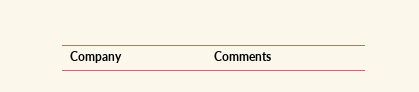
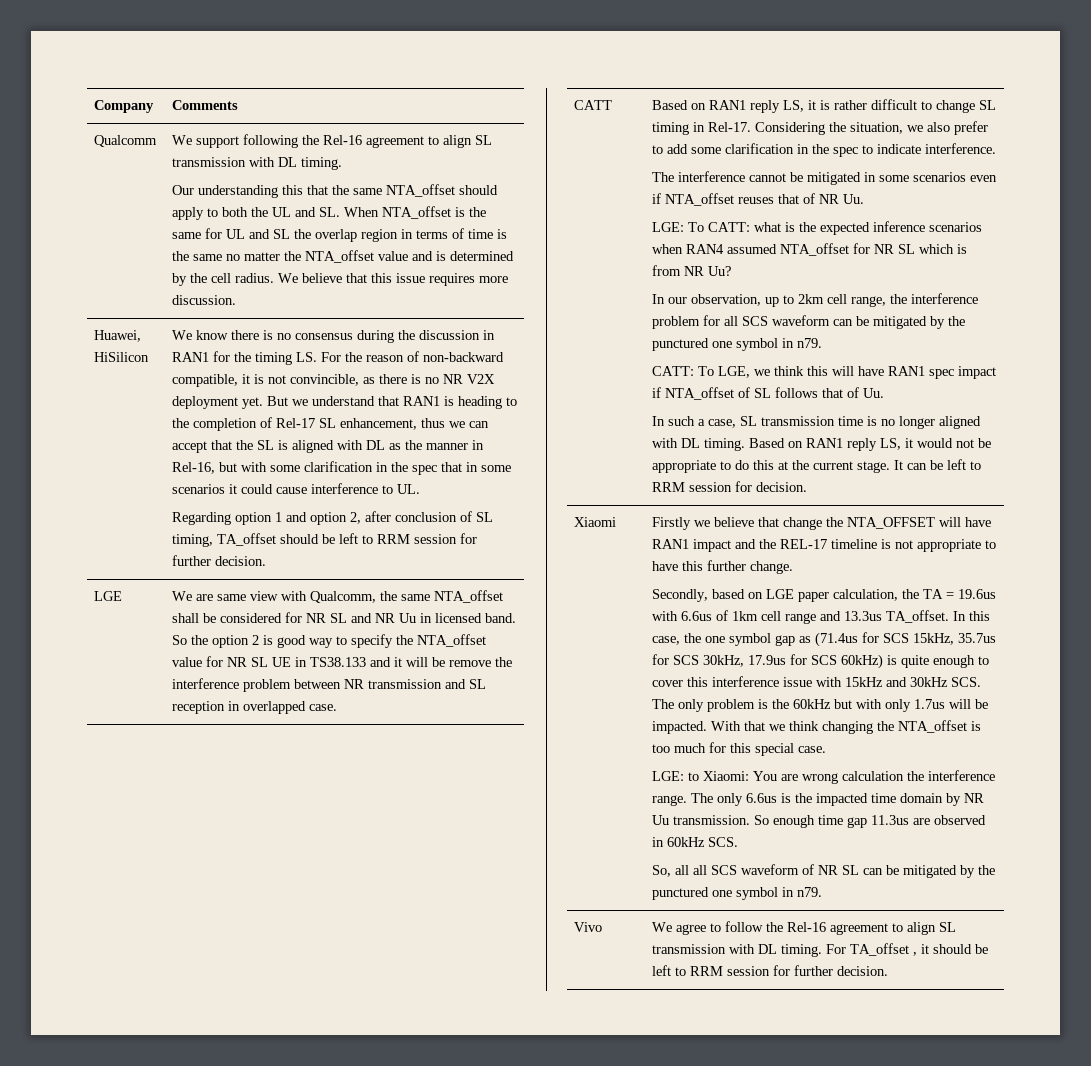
+ Qualcomm | We support following the Rel-16 agreement to align SL transmission with DL timing.
+ Our understanding this that the same NTA_offset should apply to both the UL and SL. When NTA_offset is the same for UL and SL the overlap region in terms of time is the same no matter the NTA_offset value and is determined by the cell radius. We believe that this issue requires more discussion.
+ Huawei, HiSilicon | We know there is no consensus during the discussion in RAN1 for the timing LS. For the reason of non-backward compatible, it is not convincible, as there is no NR V2X deployment yet. But we understand that RAN1 is heading to the completion of Rel-17 SL enhancement, thus we can accept that the SL is aligned with DL as the manner in Rel-16, but with some clarification in the spec that in some scenarios it could cause interference to UL.
+ Regarding option 1 and option 2, after conclusion of SL timing, TA_offset should be left to RRM session for further decision.
+ LGE | We are same view with Qualcomm, the same NTA_offset shall be considered for NR SL and NR Uu in licensed band. So the option 2 is good way to specify the NTA_offset value for NR SL UE in TS38.133 and it will be remove the interference problem between NR transmission and SL reception in overlapped case.
+ CATT | Based on RAN1 reply LS, it is rather difficult to change SL timing in Rel-17. Considering the situation, we also prefer to add some clarification in the spec to indicate interference.
+ The interference cannot be mitigated in some scenarios even if NTA_offset reuses that of NR Uu.
+ LGE: To CATT: what is the expected inference scenarios when RAN4 assumed NTA_offset for NR SL which is from NR Uu?
+ In our observation, up to 2km cell range, the interference problem for all SCS waveform can be mitigated by the punctured one symbol in n79.
+ CATT: To LGE, we think this will have RAN1 spec impact if NTA_offset of SL follows that of Uu.
+ In such a case, SL transmission time is no longer aligned with DL timing. Based on RAN1 reply LS, it would not be appropriate to do this at the current stage. It can be left to RRM session for decision.
+ Xiaomi | Firstly we believe that change the NTA_OFFSET will have RAN1 impact and the REL-17 timeline is not appropriate to have this further change.
+ Secondly, based on LGE paper calculation, the TA = 19.6us with 6.6us of 1km cell range and 13.3us TA_offset. In this case, the one symbol gap as (71.4us for SCS 15kHz, 35.7us for SCS 30kHz, 17.9us for SCS 60kHz) is quite enough to cover this interference issue with 15kHz and 30kHz SCS. The only problem is the 60kHz but with only 1.7us will be impacted. With that we think changing the NTA_offset is too much for this special case.
+ LGE: to Xiaomi: You are wrong calculation the interference range. The only 6.6us is the impacted time domain by NR Uu transmission. So enough time gap 11.3us are observed in 60kHz SCS.
+ So, all all SCS waveform of NR SL can be mitigated by the punctured one symbol in n79.
+ Vivo | We agree to follow the Rel-16 agreement to align SL transmission with DL timing. For TA_offset , it should be left to RRM session for further decision.

